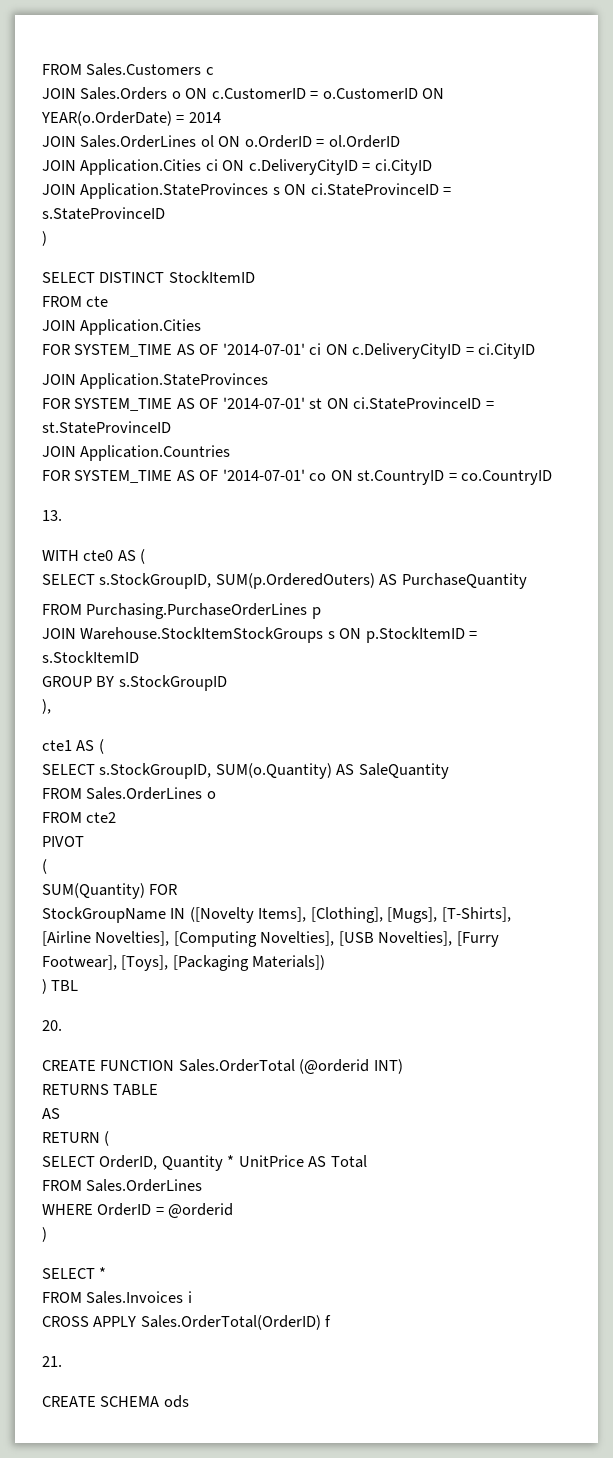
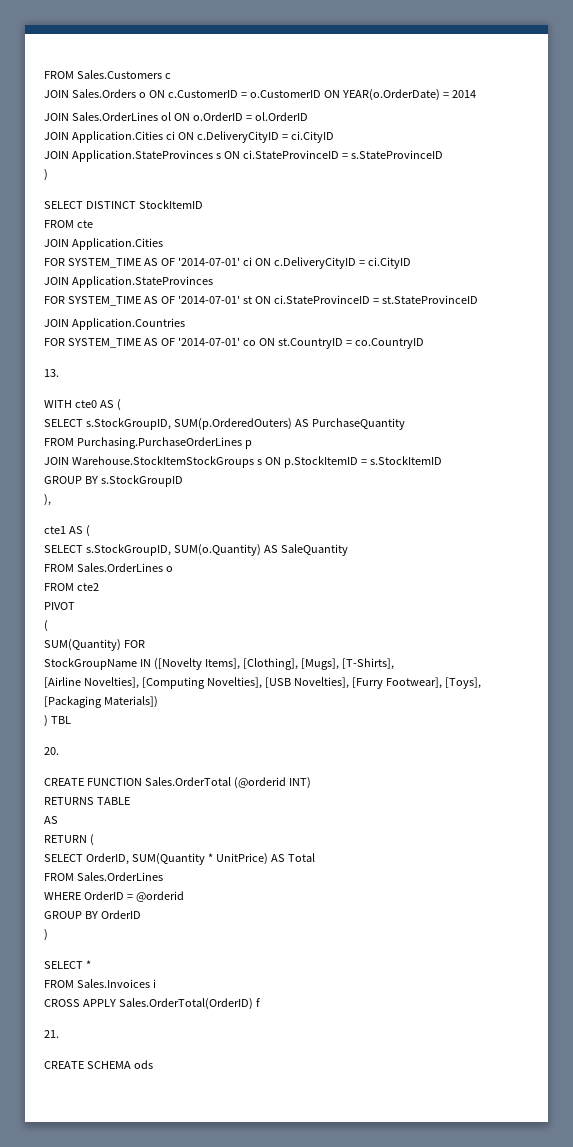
- SELECT OrderID, Quantity * UnitPrice AS Total
+ SELECT OrderID, SUM(Quantity * UnitPrice) AS Total
+ GROUP BY OrderID

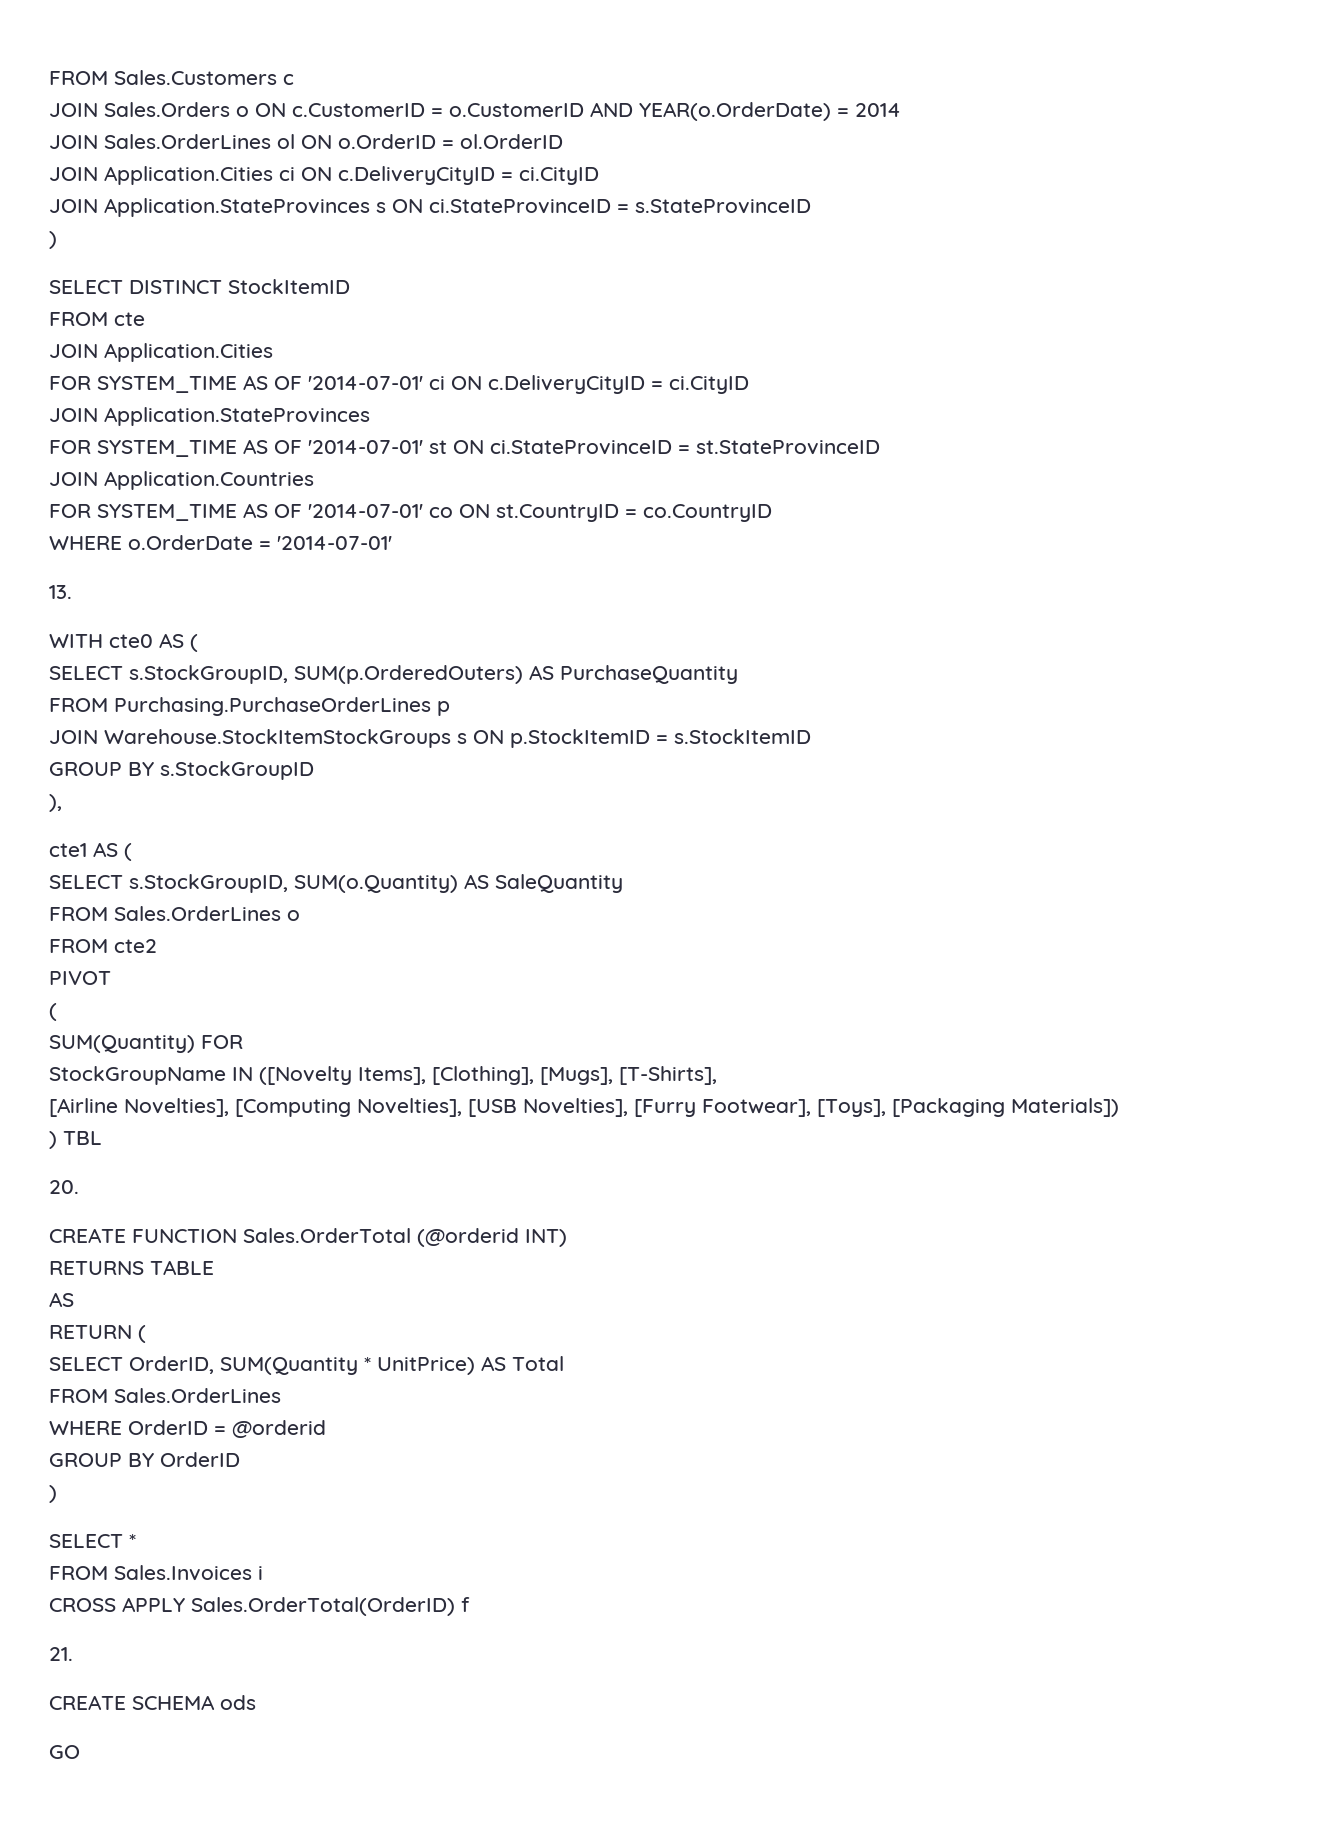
- JOIN Sales.Orders o ON c.CustomerID = o.CustomerID ON YEAR(o.OrderDate) = 2014
+ JOIN Sales.Orders o ON c.CustomerID = o.CustomerID AND YEAR(o.OrderDate) = 2014
+ WHERE o.OrderDate = '2014-07-01'
+ GO

